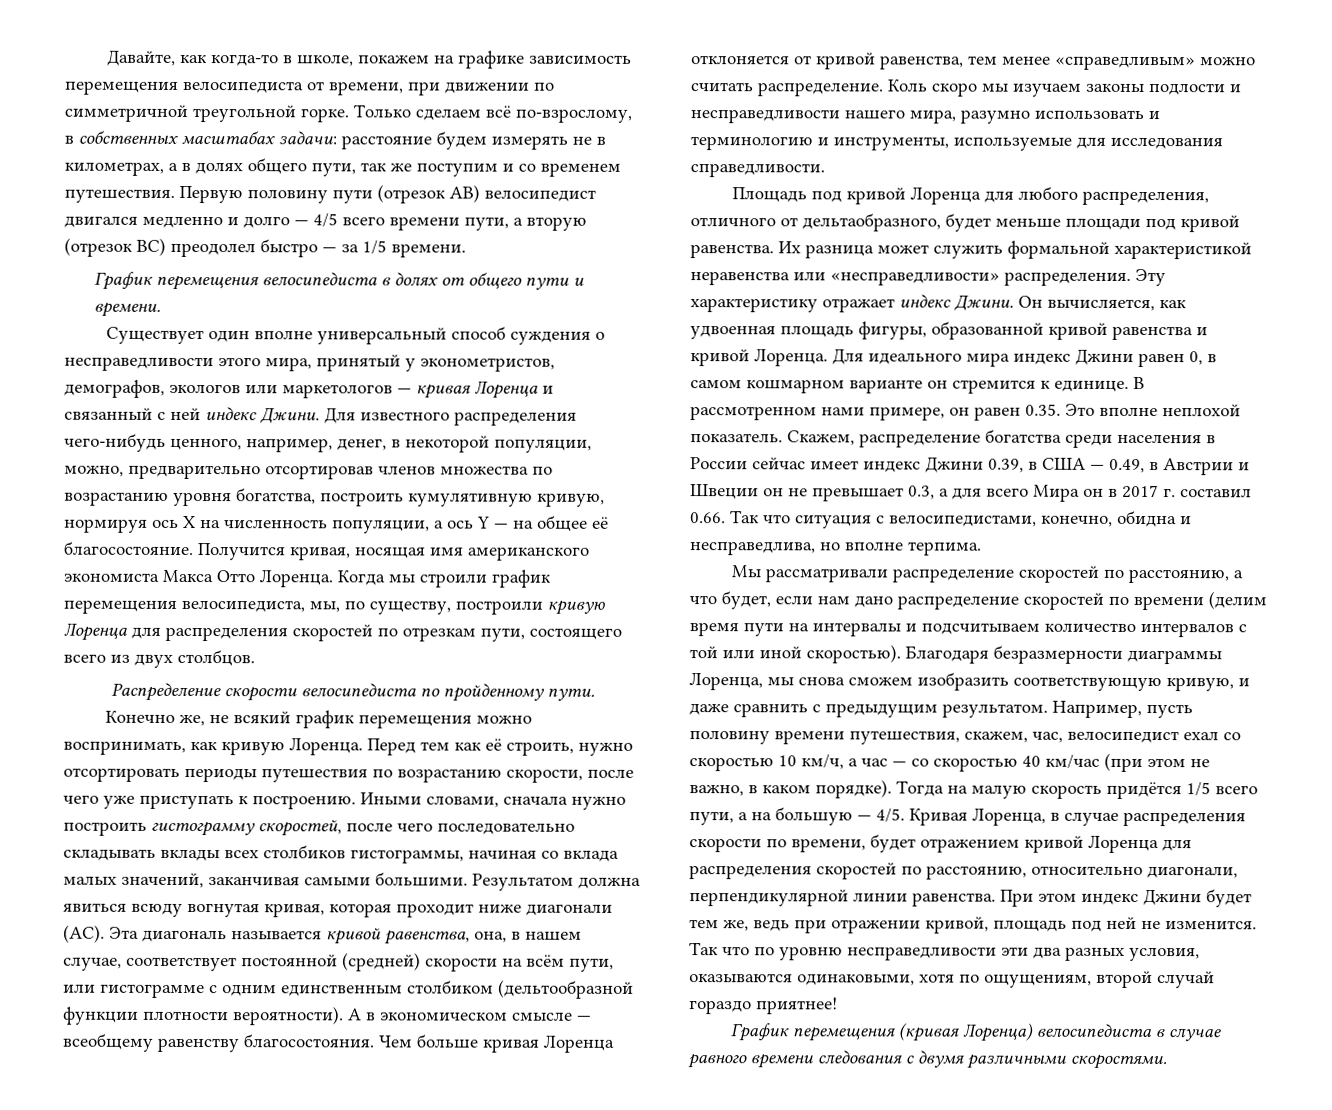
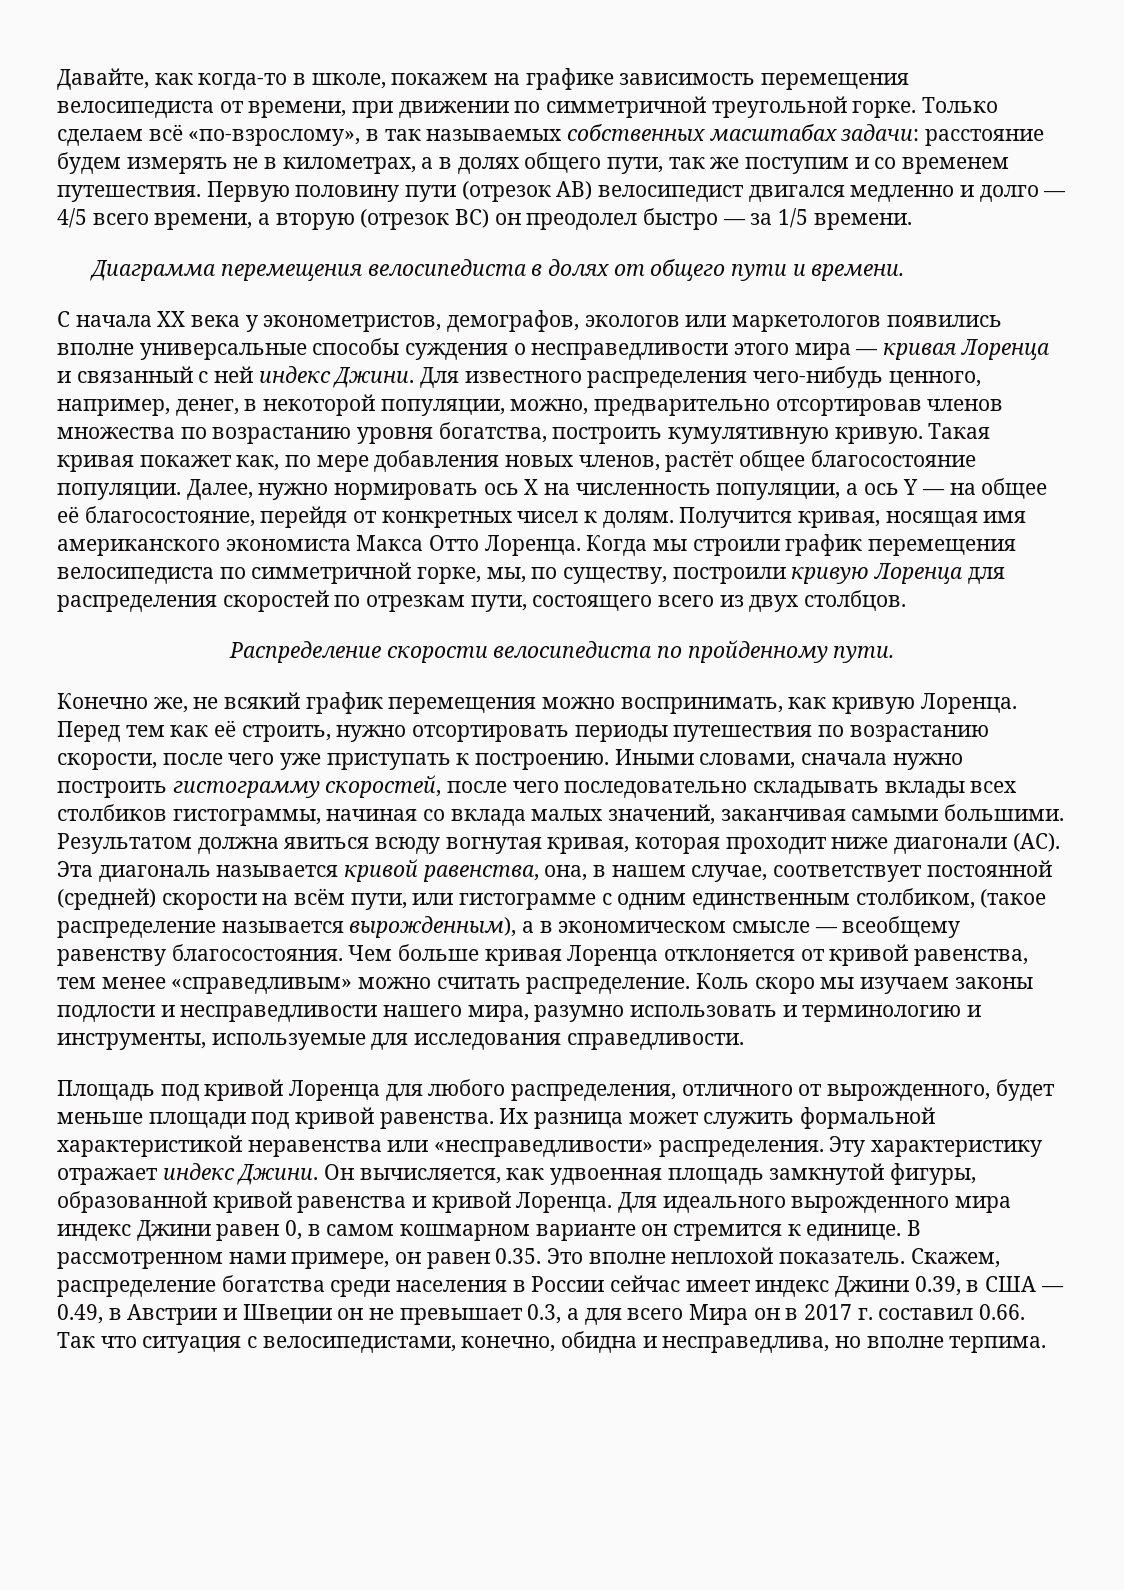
- Только сделаем всё по-взрослому, в собственных масштабах задачи: расстояние будем измерять не в километрах, а в долях общего пути, так же поступим и со временем путешествия.
+ Только сделаем всё «по-взрослому», в так называемых собственных масштабах задачи: расстояние будем измерять не в километрах, а в долях общего пути, так же поступим и со временем путешествия.
- Первую половину пути (отрезок AB) велосипедист двигался медленно и долго — 4/5 всего времени пути, а вторую (отрезок BC) преодолел быстро — за 1/5 времени.
+ Первую половину пути (отрезок AB) велосипедист двигался медленно и долго — 4/5 всего времени, а вторую (отрезок BC) он преодолел быстро — за 1/5 времени.
- График перемещения велосипедиста в долях от общего пути и времени.
+ Диаграмма перемещения велосипедиста в долях от общего пути и времени.
- Существует один вполне универсальный способ суждения о несправедливости этого мира, принятый у эконометристов, демографов, экологов или маркетологов — кривая Лоренца и связанный с ней индекс Джини.
+ С начала XX века у эконометристов, демографов, экологов или маркетологов появились вполне универсальные способы суждения о несправедливости этого мира — кривая Лоренца и связанный с ней индекс Джини.
- Для известного распределения чего-нибудь ценного, например, денег, в некоторой популяции, можно, предварительно отсортировав членов множества по возрастанию уровня богатства, построить кумулятивную кривую, нормируя ось X на численность популяции, а ось Y — на общее её благосостояние.
+ Для известного распределения чего-нибудь ценного, например, денег, в некоторой популяции, можно, предварительно отсортировав членов множества по возрастанию уровня богатства, построить кумулятивную кривую. Такая кривая покажет как, по мере добавления новых членов, растёт общее благосостояние популяции. Далее, нужно нормировать ось X на численность популяции, а ось Y — на общее её благосостояние, перейдя от конкретных чисел к долям.
- Когда мы строили график перемещения велосипедиста, мы, по существу, построили кривую Лоренца для распределения скоростей по отрезкам пути, состоящего всего из двух столбцов.
+ Когда мы строили график перемещения велосипедиста по симметричной горке, мы, по существу, построили кривую Лоренца для распределения скоростей по отрезкам пути, состоящего всего из двух столбцов.
- Результатом должна явиться всюду вогнутая кривая, которая проходит ниже диагонали (AC). Эта диагональ называется кривой равенства, она, в нашем случае, соответствует постоянной (средней) скорости на всём пути, или гистограмме с одним единственным столбиком (дельтообразной функции плотности вероятности). А в экономическом смысле — всеобщему равенству благосостояния.
+ Результатом должна явиться всюду вогнутая кривая, которая проходит ниже диагонали (AC). Эта диагональ называется кривой равенства, она, в нашем случае, соответствует постоянной (средней) скорости на всём пути, или гистограмме с одним единственным столбиком, (такое распределение называется вырожденным), а в экономическом смысле — всеобщему равенству благосостояния.
- Площадь под кривой Лоренца для любого распределения, отличного от дельтаобразного, будет меньше площади под кривой равенства.
+ Площадь под кривой Лоренца для любого распределения, отличного от вырожденного, будет меньше площади под кривой равенства.
- Он вычисляется, как удвоенная площадь фигуры, образованной кривой равенства и кривой Лоренца.
+ Он вычисляется, как удвоенная площадь замкнутой фигуры, образованной кривой равенства и кривой Лоренца.
- Для идеального мира индекс Джини равен 0, в самом кошмарном варианте он стремится к единице.
+ Для идеального вырожденного мира индекс Джини равен 0, в самом кошмарном варианте он стремится к единице.
- Мы рассматривали распределение скоростей по расстоянию, а что будет, если нам дано распределение скоростей по времени (делим время пути на интервалы и подсчитываем количество интервалов с той или иной скоростью). Благодаря безразмерности диаграммы Лоренца, мы снова сможем изобразить соответствующую кривую, и даже сравнить с предыдущим результатом. Например, пусть половину времени путешествия, скажем, час, велосипедист ехал со скоростью 10 км/ч, а час — со скоростью 40 км/час (при этом не важно, в каком порядке). Тогда на малую скорость придётся 1/5 всего пути, а на большую — 4/5. Кривая Лоренца, в случае распределения скорости по времени, будет отражением кривой Лоренца для распределения скоростей по расстоянию, относительно диагонали, перпендикулярной линии равенства. При этом индекс Джини будет тем же, ведь при отражении кривой, площадь под ней не изменится. Так что по уровню несправедливости эти два разных условия, оказываются одинаковыми, хотя по ощущениям, второй случай гораздо приятнее!
- График перемещения (кривая Лоренца) велосипедиста в случае равного времени следования с двумя различными скоростями.

